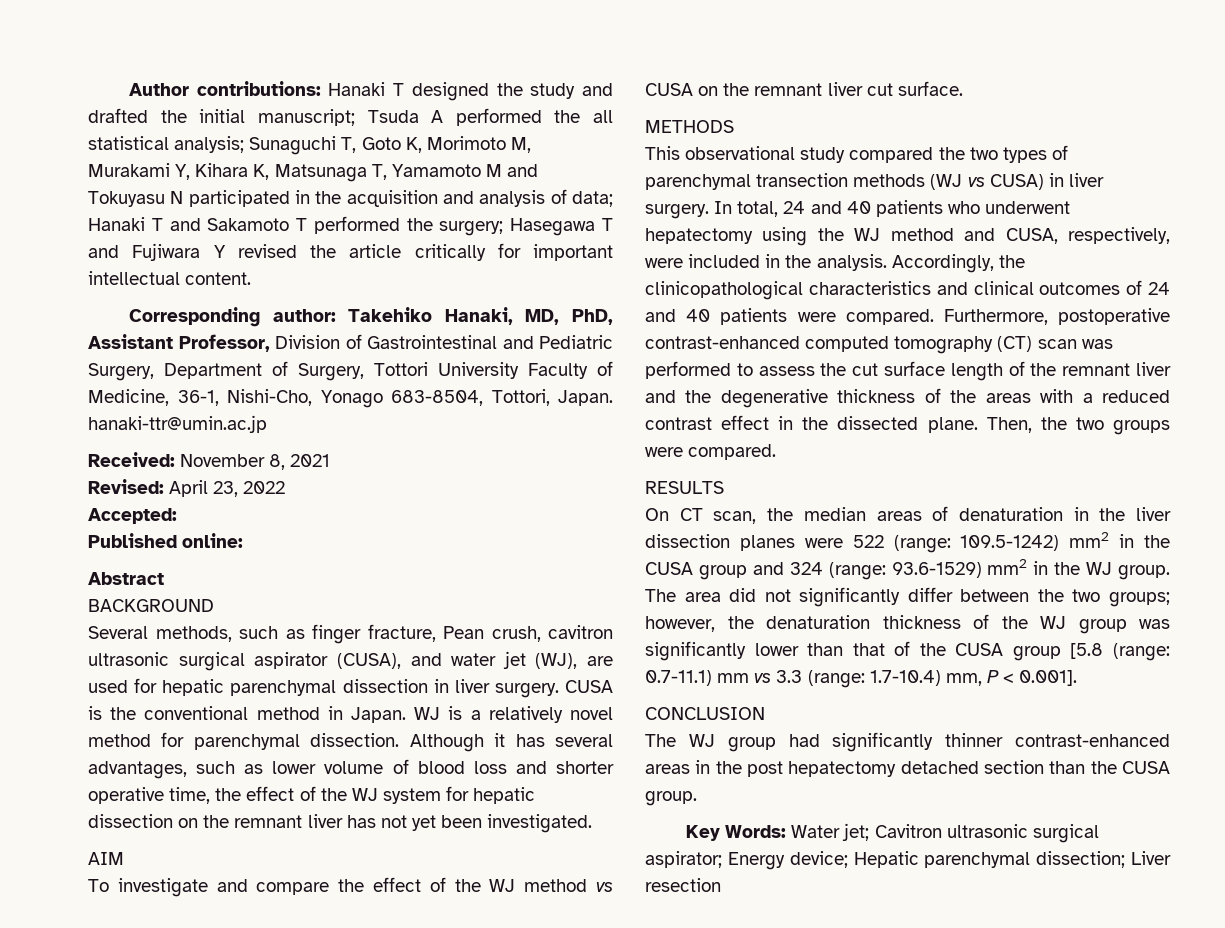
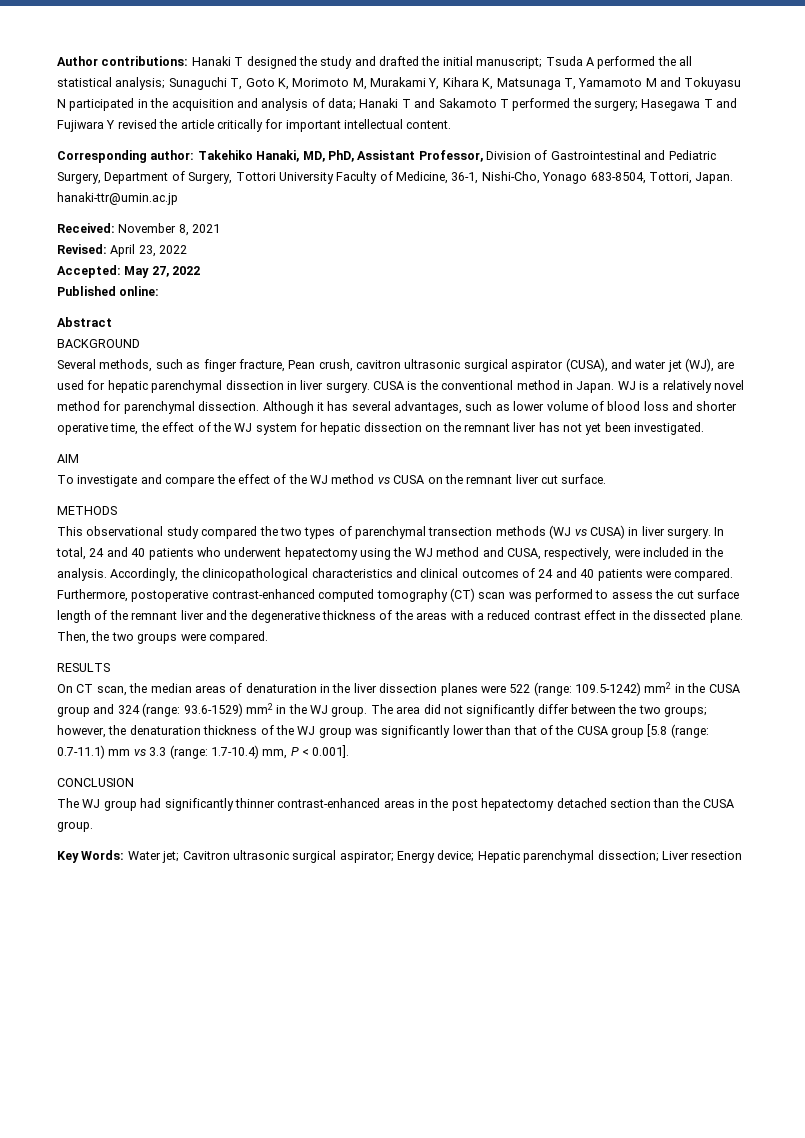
- Accepted:
+ Accepted: May 27, 2022

